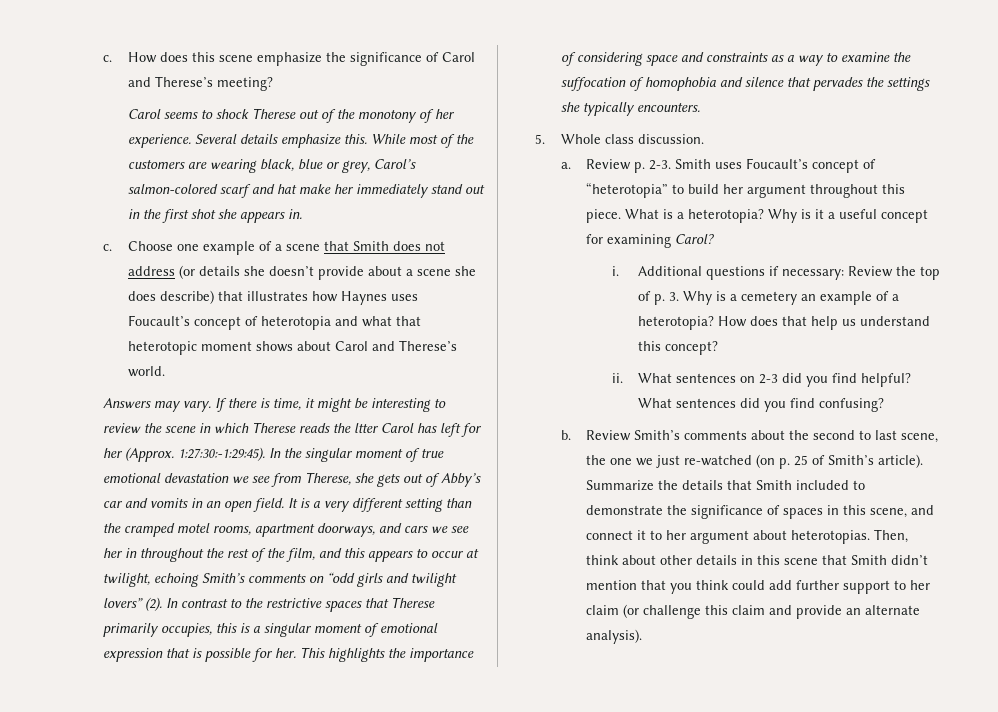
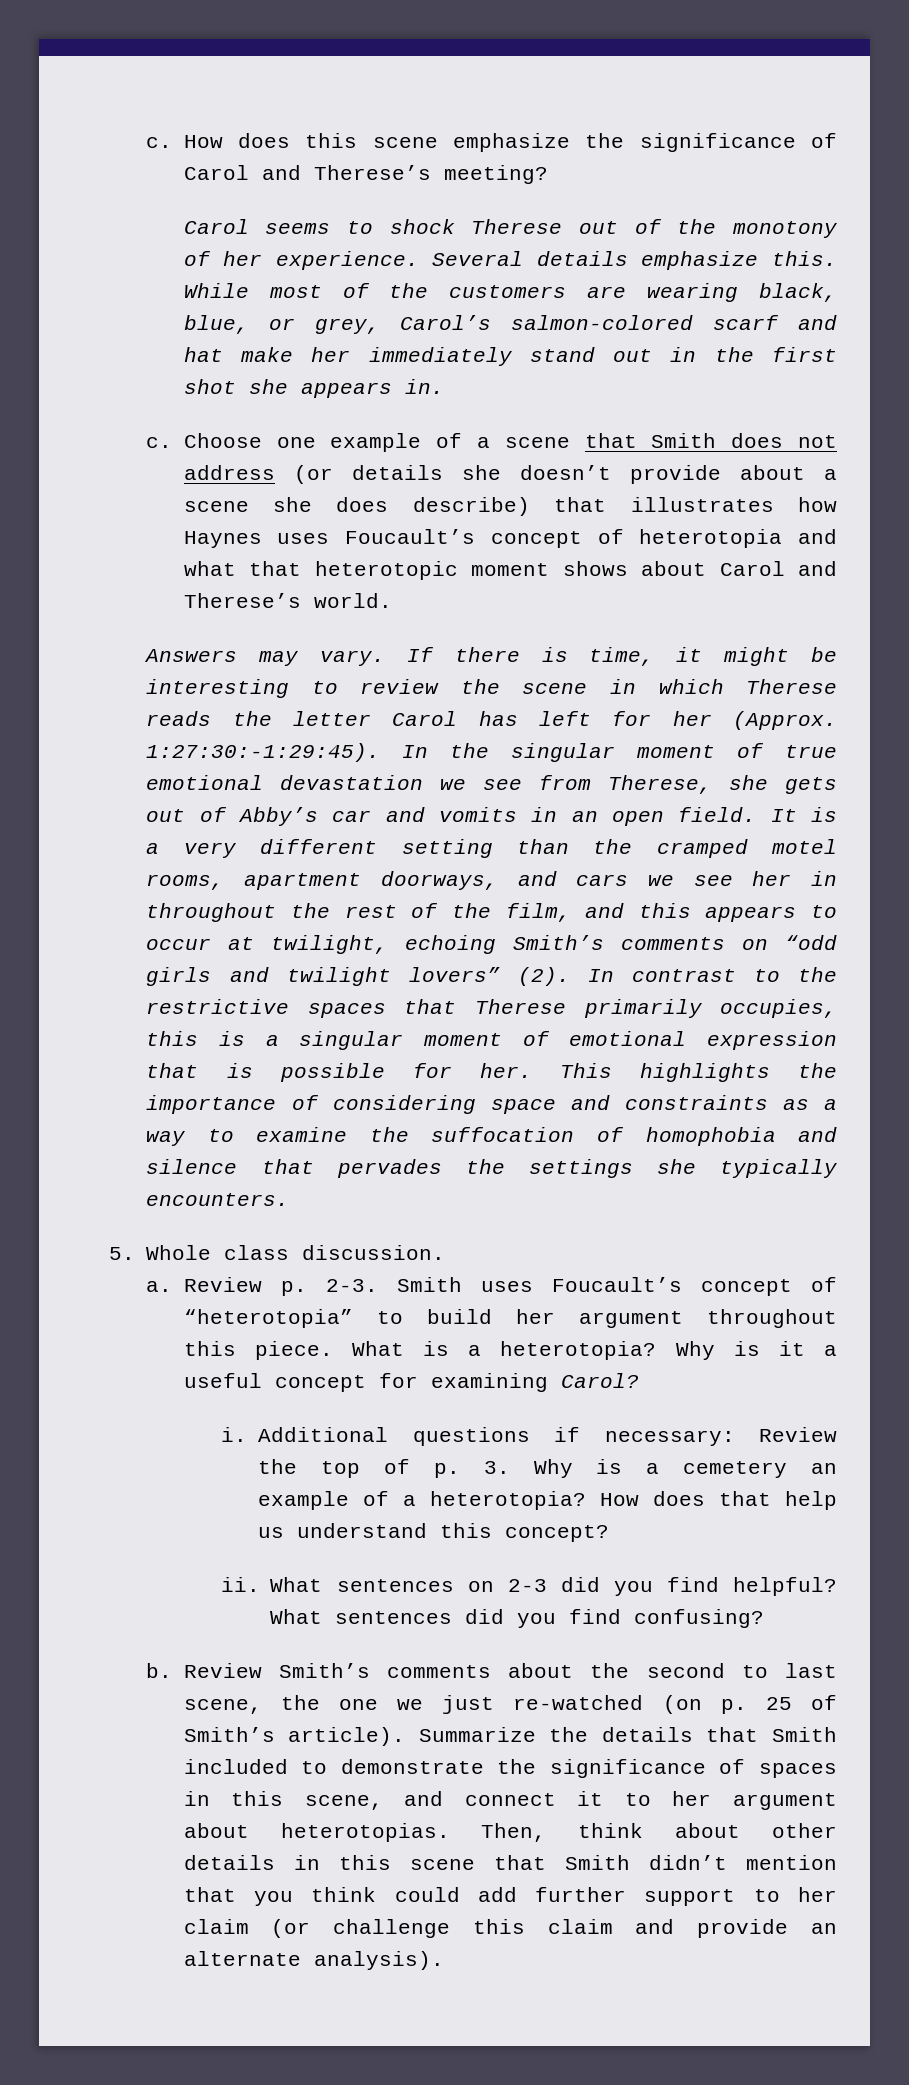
- While most of the customers are wearing black, blue or grey, Carol’s salmon-colored scarf and hat make her immediately stand out in the first shot she appears in.
+ While most of the customers are wearing black, blue, or grey, Carol’s salmon-colored scarf and hat make her immediately stand out in the first shot she appears in.
- If there is time, it might be interesting to review the scene in which Therese reads the ltter Carol has left for her (Approx. 1:27:30:-1:29:45).
+ If there is time, it might be interesting to review the scene in which Therese reads the letter Carol has left for her (Approx. 1:27:30:-1:29:45).

